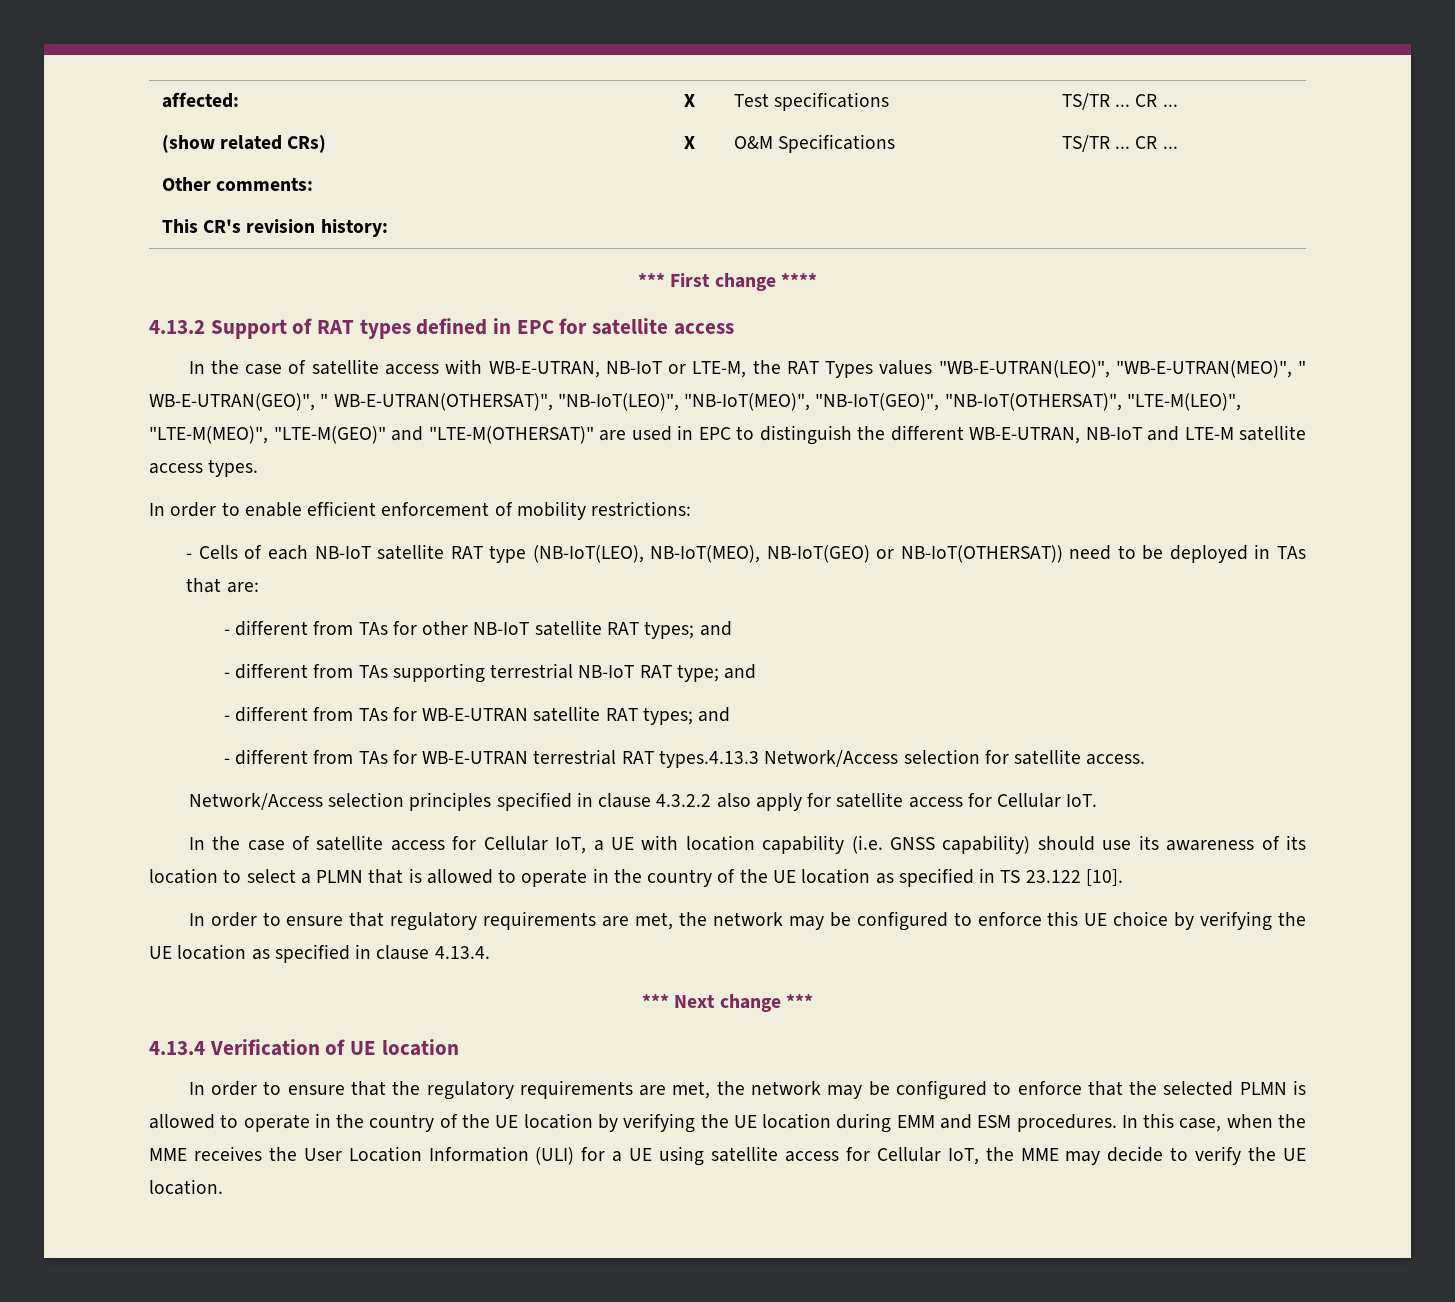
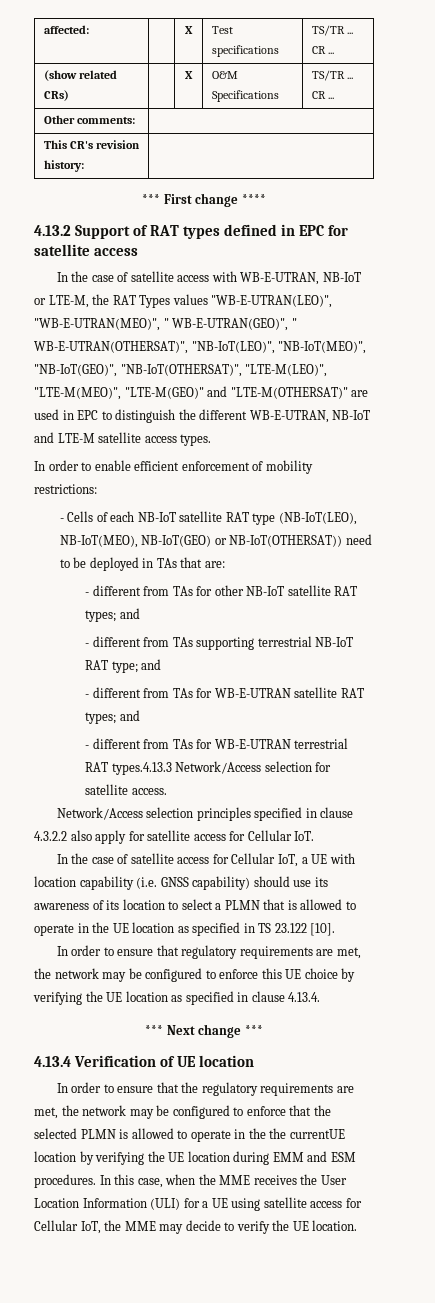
- In the case of satellite access for Cellular IoT, a UE with location capability (i.e. GNSS capability) should use its awareness of its location to select a PLMN that is allowed to operate in the country of the UE location as specified in TS 23.122 [10].
+ In the case of satellite access for Cellular IoT, a UE with location capability (i.e. GNSS capability) should use its awareness of its location to select a PLMN that is allowed to operate in the UE location as specified in TS 23.122 [10].
- In order to ensure that the regulatory requirements are met, the network may be configured to enforce that the selected PLMN is allowed to operate in the country of the UE location by verifying the UE location during EMM and ESM procedures.
+ In order to ensure that the regulatory requirements are met, the network may be configured to enforce that the selected PLMN is allowed to operate in the the currentUE location by verifying the UE location during EMM and ESM procedures.

